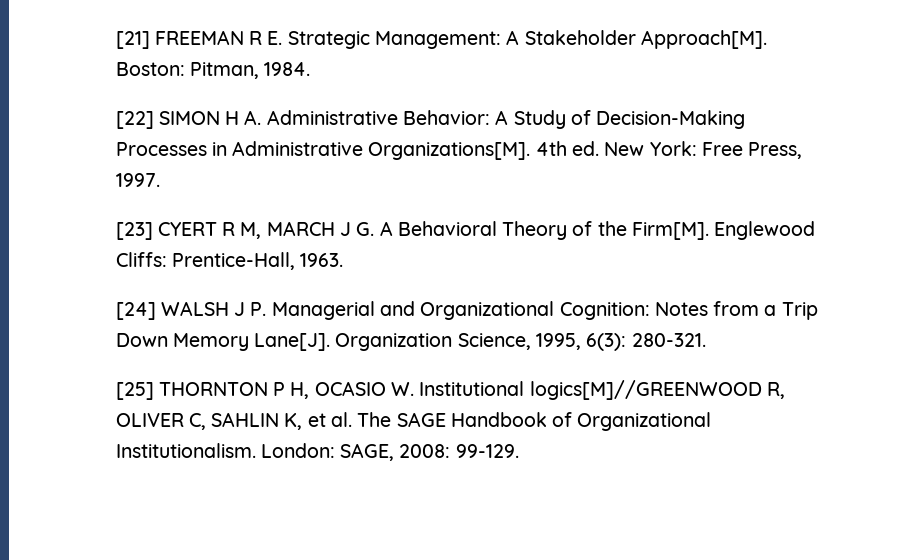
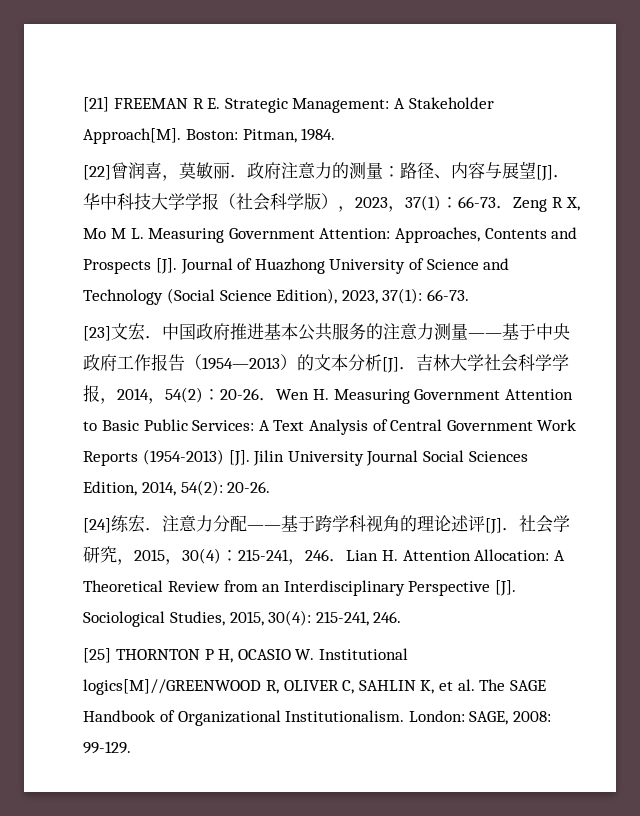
- [22] SIMON H A. Administrative Behavior: A Study of Decision-Making Processes in Administrative Organizations[M]. 4th ed. New York: Free Press, 1997.
- [23] CYERT R M, MARCH J G. A Behavioral Theory of the Firm[M]. Englewood Cliffs: Prentice-Hall, 1963.
- [24] WALSH J P. Managerial and Organizational Cognition: Notes from a Trip Down Memory Lane[J]. Organization Science, 1995, 6(3): 280-321.
+ [22]曾润喜，莫敏丽．政府注意力的测量：路径、内容与展望[J]．华中科技大学学报（社会科学版），2023，37(1)：66-73．Zeng R X, Mo M L. Measuring Government Attention: Approaches, Contents and Prospects [J]. Journal of Huazhong University of Science and Technology (Social Science Edition), 2023, 37(1): 66-73.
+ [23]文宏．中国政府推进基本公共服务的注意力测量——基于中央政府工作报告（1954—2013）的文本分析[J]．吉林大学社会科学学报，2014，54(2)：20-26．Wen H. Measuring Government Attention to Basic Public Services: A Text Analysis of Central Government Work Reports (1954-2013) [J]. Jilin University Journal Social Sciences Edition, 2014, 54(2): 20-26.
+ [24]练宏．注意力分配——基于跨学科视角的理论述评[J]．社会学研究，2015，30(4)：215-241，246．Lian H. Attention Allocation: A Theoretical Review from an Interdisciplinary Perspective [J]. Sociological Studies, 2015, 30(4): 215-241, 246.

